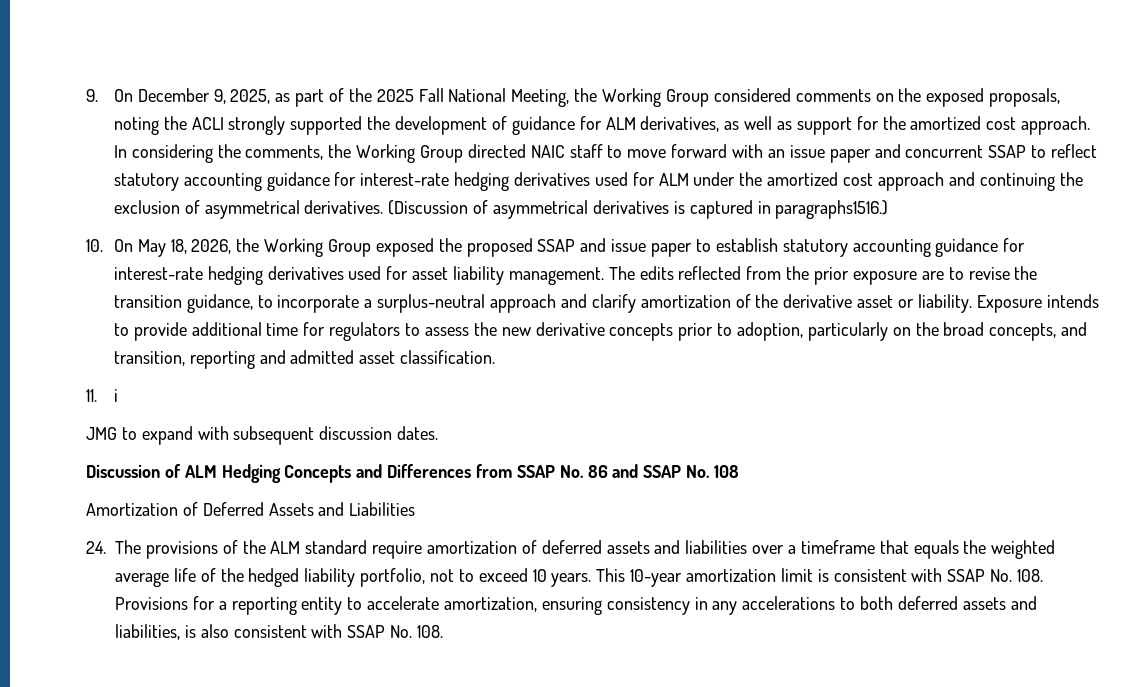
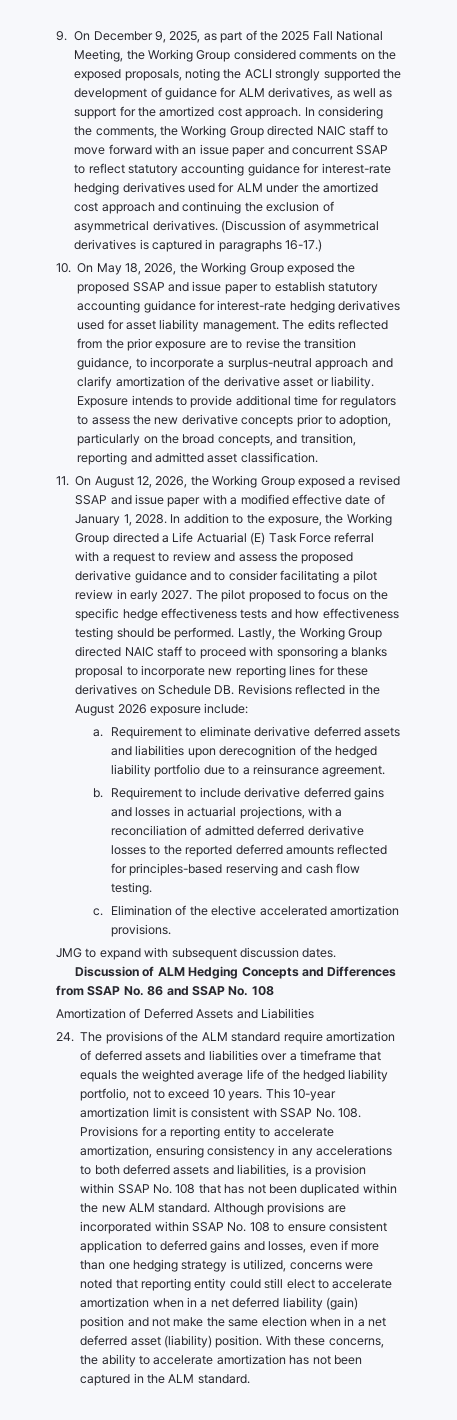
- (Discussion of asymmetrical derivatives is captured in paragraphs1516.)
+ (Discussion of asymmetrical derivatives is captured in paragraphs 16-17.)
- 11. i
+ 11. On August 12, 2026, the Working Group exposed a revised SSAP and issue paper with a modified effective date of January 1, 2028. In addition to the exposure, the Working Group directed a Life Actuarial (E) Task Force referral with a request to review and assess the proposed derivative guidance and to consider facilitating a pilot review in early 2027. The pilot proposed to focus on the specific hedge effectiveness tests and how effectiveness testing should be performed. Lastly, the Working Group directed NAIC staff to proceed with sponsoring a blanks proposal to incorporate new reporting lines for these derivatives on Schedule DB. Revisions reflected in the August 2026 exposure include:
+ a. Requirement to eliminate derivative deferred assets and liabilities upon derecognition of the hedged liability portfolio due to a reinsurance agreement.
+ b. Requirement to include derivative deferred gains and losses in actuarial projections, with a reconciliation of admitted deferred derivative losses to the reported deferred amounts reflected for principles-based reserving and cash flow testing.
+ c. Elimination of the elective accelerated amortization provisions.
- This 10-year amortization limit is consistent with SSAP No. 108. Provisions for a reporting entity to accelerate amortization, ensuring consistency in any accelerations to both deferred assets and liabilities, is also consistent with SSAP No. 108.
+ This 10-year amortization limit is consistent with SSAP No. 108. Provisions for a reporting entity to accelerate amortization, ensuring consistency in any accelerations to both deferred assets and liabilities, is a provision within SSAP No. 108 that has not been duplicated within the new ALM standard. Although provisions are incorporated within SSAP No. 108 to ensure consistent application to deferred gains and losses, even if more than one hedging strategy is utilized, concerns were noted that reporting entity could still elect to accelerate amortization when in a net deferred liability (gain) position and not make the same election when in a net deferred asset (liability) position. With these concerns, the ability to accelerate amortization has not been captured in the ALM standard.

